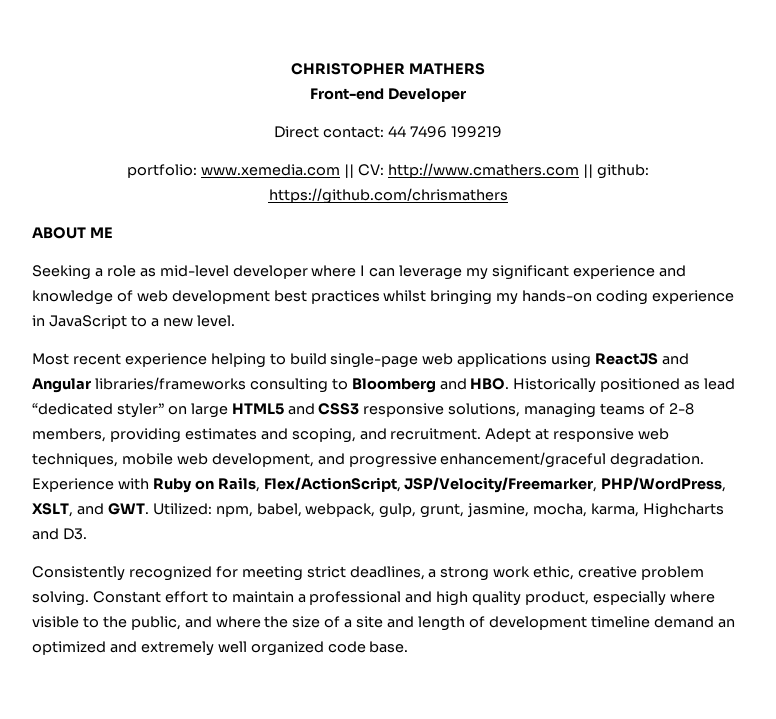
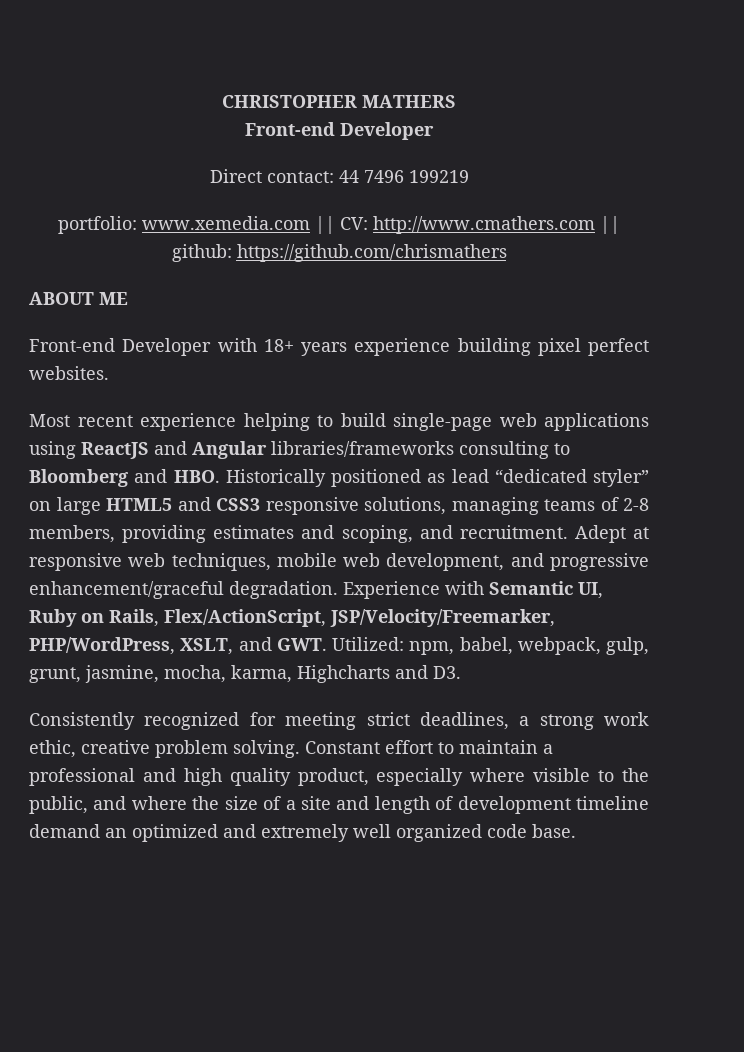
- Seeking a role as mid-level developer where I can leverage my significant experience and knowledge of web development best practices whilst bringing my hands-on coding experience in JavaScript to a new level.
+ Front-end Developer with 18+ years experience building pixel perfect websites.
- Experience with Ruby on Rails, Flex/ActionScript, JSP/Velocity/Freemarker, PHP/WordPress, XSLT, and GWT. Utilized: npm, babel, webpack, gulp, grunt, jasmine, mocha, karma, Highcharts and D3.
+ Experience with Semantic UI, Ruby on Rails, Flex/ActionScript, JSP/Velocity/Freemarker, PHP/WordPress, XSLT, and GWT. Utilized: npm, babel, webpack, gulp, grunt, jasmine, mocha, karma, Highcharts and D3.

